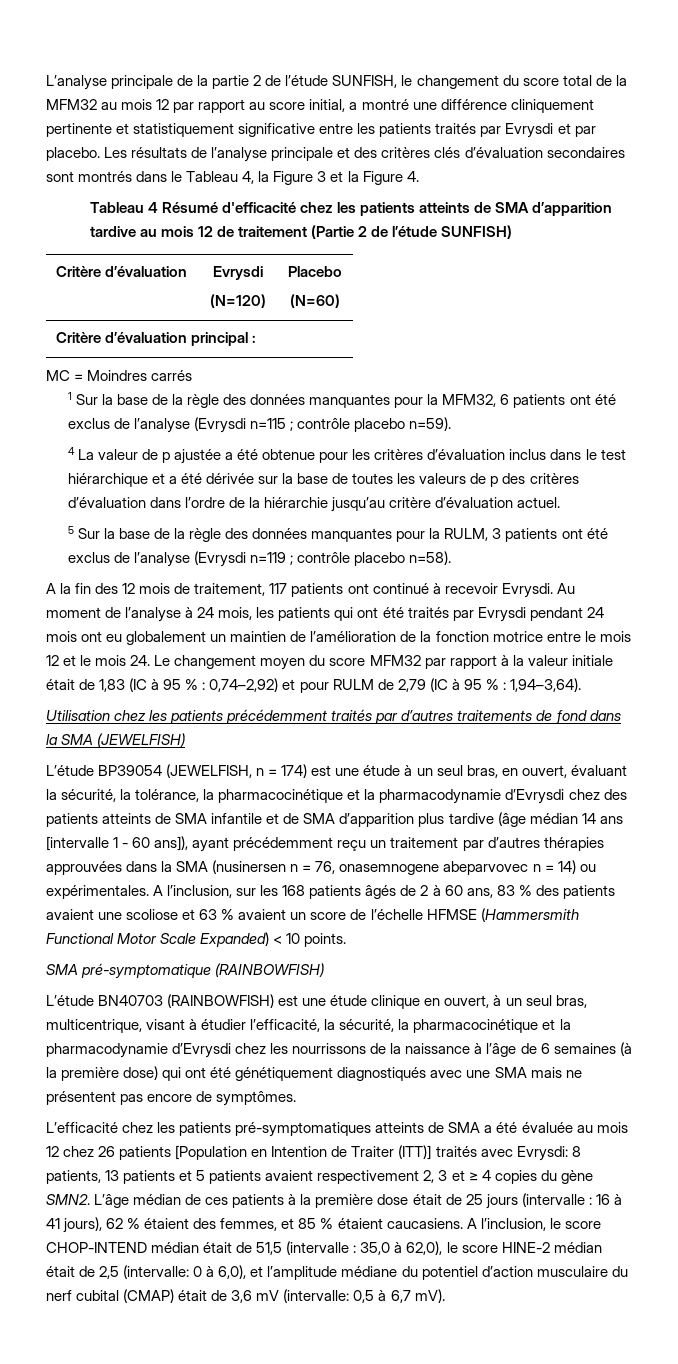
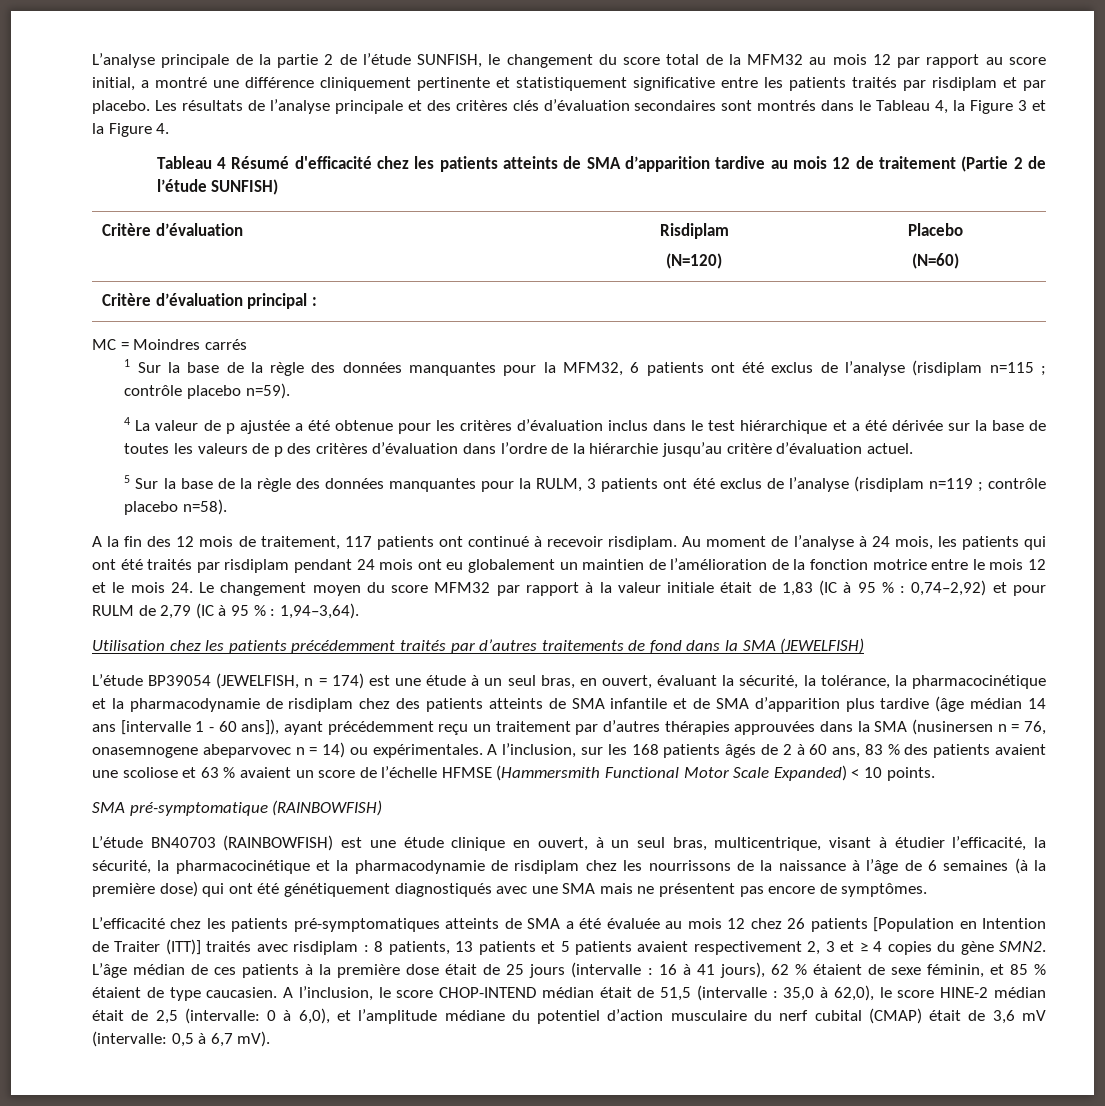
- L’analyse principale de la partie 2 de l’étude SUNFISH, le changement du score total de la MFM32 au mois 12 par rapport au score initial, a montré une différence cliniquement pertinente et statistiquement significative entre les patients traités par Evrysdi et par placebo.
+ L’analyse principale de la partie 2 de l’étude SUNFISH, le changement du score total de la MFM32 au mois 12 par rapport au score initial, a montré une différence cliniquement pertinente et statistiquement significative entre les patients traités par risdiplam et par placebo.
- Critère d’évaluation | Evrysdi
+ Critère d’évaluation | Risdiplam
- 1 Sur la base de la règle des données manquantes pour la MFM32, 6 patients ont été exclus de l’analyse (Evrysdi n=115 ; contrôle placebo n=59).
+ 1 Sur la base de la règle des données manquantes pour la MFM32, 6 patients ont été exclus de l’analyse (risdiplam n=115 ; contrôle placebo n=59).
- 5 Sur la base de la règle des données manquantes pour la RULM, 3 patients ont été exclus de l’analyse (Evrysdi n=119 ; contrôle placebo n=58).
+ 5 Sur la base de la règle des données manquantes pour la RULM, 3 patients ont été exclus de l’analyse (risdiplam n=119 ; contrôle placebo n=58).
- A la fin des 12 mois de traitement, 117 patients ont continué à recevoir Evrysdi.
+ A la fin des 12 mois de traitement, 117 patients ont continué à recevoir risdiplam.
- Au moment de l’analyse à 24 mois, les patients qui ont été traités par Evrysdi pendant 24 mois ont eu globalement un maintien de l’amélioration de la fonction motrice entre le mois 12 et le mois 24. Le changement moyen du score MFM32 par rapport à la valeur initiale était de 1,83 (IC à 95 % :
+ Au moment de l’analyse à 24 mois, les patients qui ont été traités par risdiplam pendant 24 mois ont eu globalement un maintien de l’amélioration de la fonction motrice entre le mois 12 et le mois 24. Le changement moyen du score MFM32 par rapport à la valeur initiale était de 1,83 (IC à 95 % :
- L’étude BP39054 (JEWELFISH, n = 174) est une étude à un seul bras, en ouvert, évaluant la sécurité, la tolérance, la pharmacocinétique et la pharmacodynamie d’Evrysdi chez des patients atteints de SMA infantile et de SMA d’apparition plus tardive (âge médian 14 ans [intervalle 1 - 60 ans]), ayant précédemment reçu un traitement par d’autres thérapies approuvées dans la SMA (nusinersen n = 76, onasemnogene abeparvovec n = 14) ou expérimentales.
+ L’étude BP39054 (JEWELFISH, n = 174) est une étude à un seul bras, en ouvert, évaluant la sécurité, la tolérance, la pharmacocinétique et la pharmacodynamie de risdiplam chez des patients atteints de SMA infantile et de SMA d’apparition plus tardive (âge médian 14 ans [intervalle 1 - 60 ans]), ayant précédemment reçu un traitement par d’autres thérapies approuvées dans la SMA (nusinersen n = 76, onasemnogene abeparvovec n = 14) ou expérimentales.
- L’étude BN40703 (RAINBOWFISH) est une étude clinique en ouvert, à un seul bras, multicentrique, visant à étudier l’efficacité, la sécurité, la pharmacocinétique et la pharmacodynamie d’Evrysdi chez les nourrissons de la naissance à l’âge de 6 semaines (à la première dose) qui ont été génétiquement diagnostiqués avec une SMA mais ne présentent pas encore de symptômes.
+ L’étude BN40703 (RAINBOWFISH) est une étude clinique en ouvert, à un seul bras, multicentrique, visant à étudier l’efficacité, la sécurité, la pharmacocinétique et la pharmacodynamie de risdiplam chez les nourrissons de la naissance à l’âge de 6 semaines (à la première dose) qui ont été génétiquement diagnostiqués avec une SMA mais ne présentent pas encore de symptômes.
- L’efficacité chez les patients pré-symptomatiques atteints de SMA a été évaluée au mois 12 chez 26 patients [Population en Intention de Traiter (ITT)] traités avec Evrysdi: 8 patients, 13 patients et 5 patients avaient respectivement 2, 3 et ≥ 4 copies du gène SMN2.
+ L’efficacité chez les patients pré-symptomatiques atteints de SMA a été évaluée au mois 12 chez 26 patients [Population en Intention de Traiter (ITT)] traités avec risdiplam : 8 patients, 13 patients et 5 patients avaient respectivement 2, 3 et ≥ 4 copies du gène SMN2.
- L’âge médian de ces patients à la première dose était de 25 jours (intervalle : 16 à 41 jours), 62 % étaient des femmes, et 85 % étaient caucasiens.
+ L’âge médian de ces patients à la première dose était de 25 jours (intervalle : 16 à 41 jours), 62 % étaient de sexe féminin, et 85 % étaient de type caucasien.

